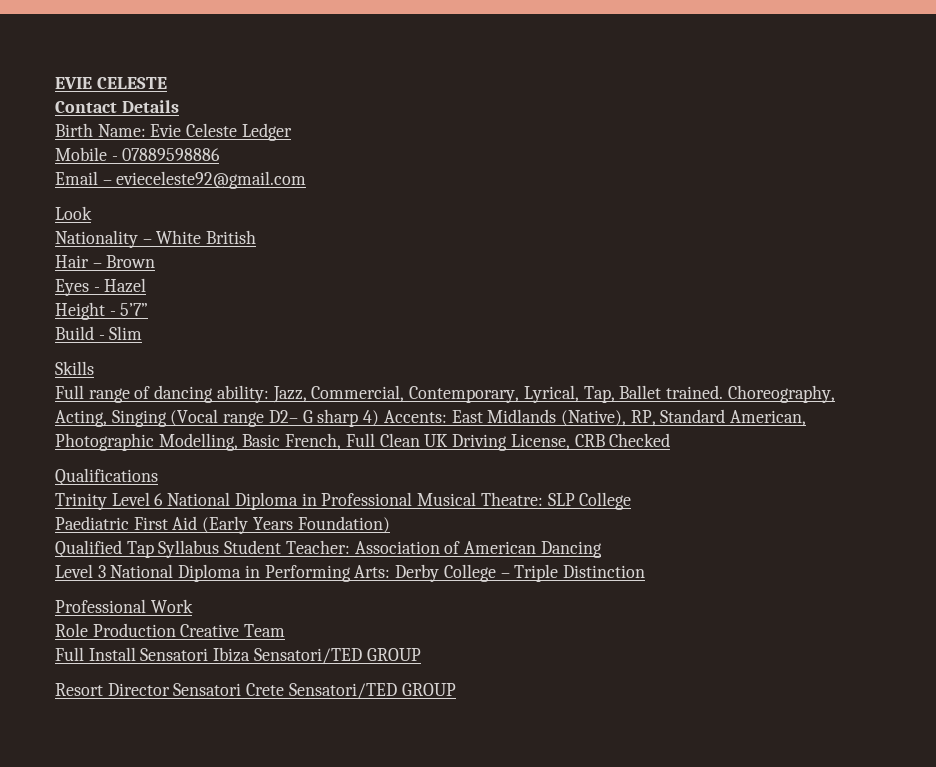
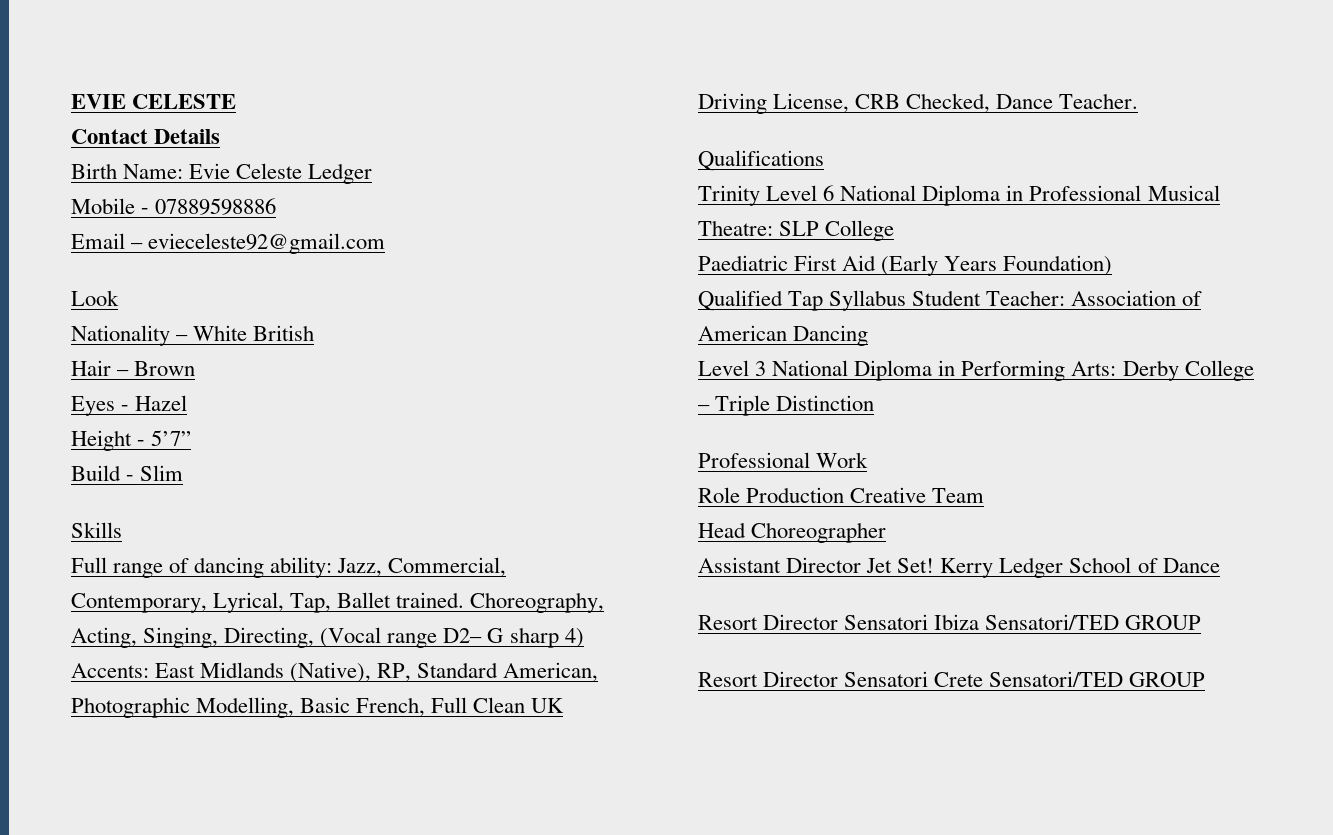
- Choreography, Acting, Singing (Vocal range D2– G sharp 4) Accents: East Midlands (Native), RP, Standard American, Photographic Modelling, Basic French, Full Clean UK Driving License, CRB Checked
+ Choreography, Acting, Singing, Directing, (Vocal range D2– G sharp 4) Accents: East Midlands (Native), RP, Standard American, Photographic Modelling, Basic French, Full Clean UK Driving License, CRB Checked, Dance Teacher.
- Full Install Sensatori Ibiza Sensatori/TED GROUP
+ Head Choreographer
+ Assistant Director Jet Set! Kerry Ledger School of Dance
+ Resort Director Sensatori Ibiza Sensatori/TED GROUP

